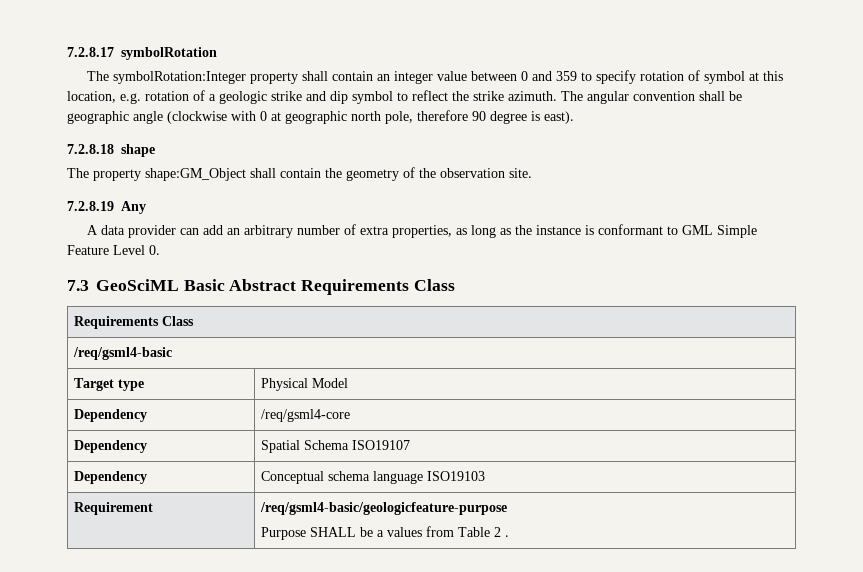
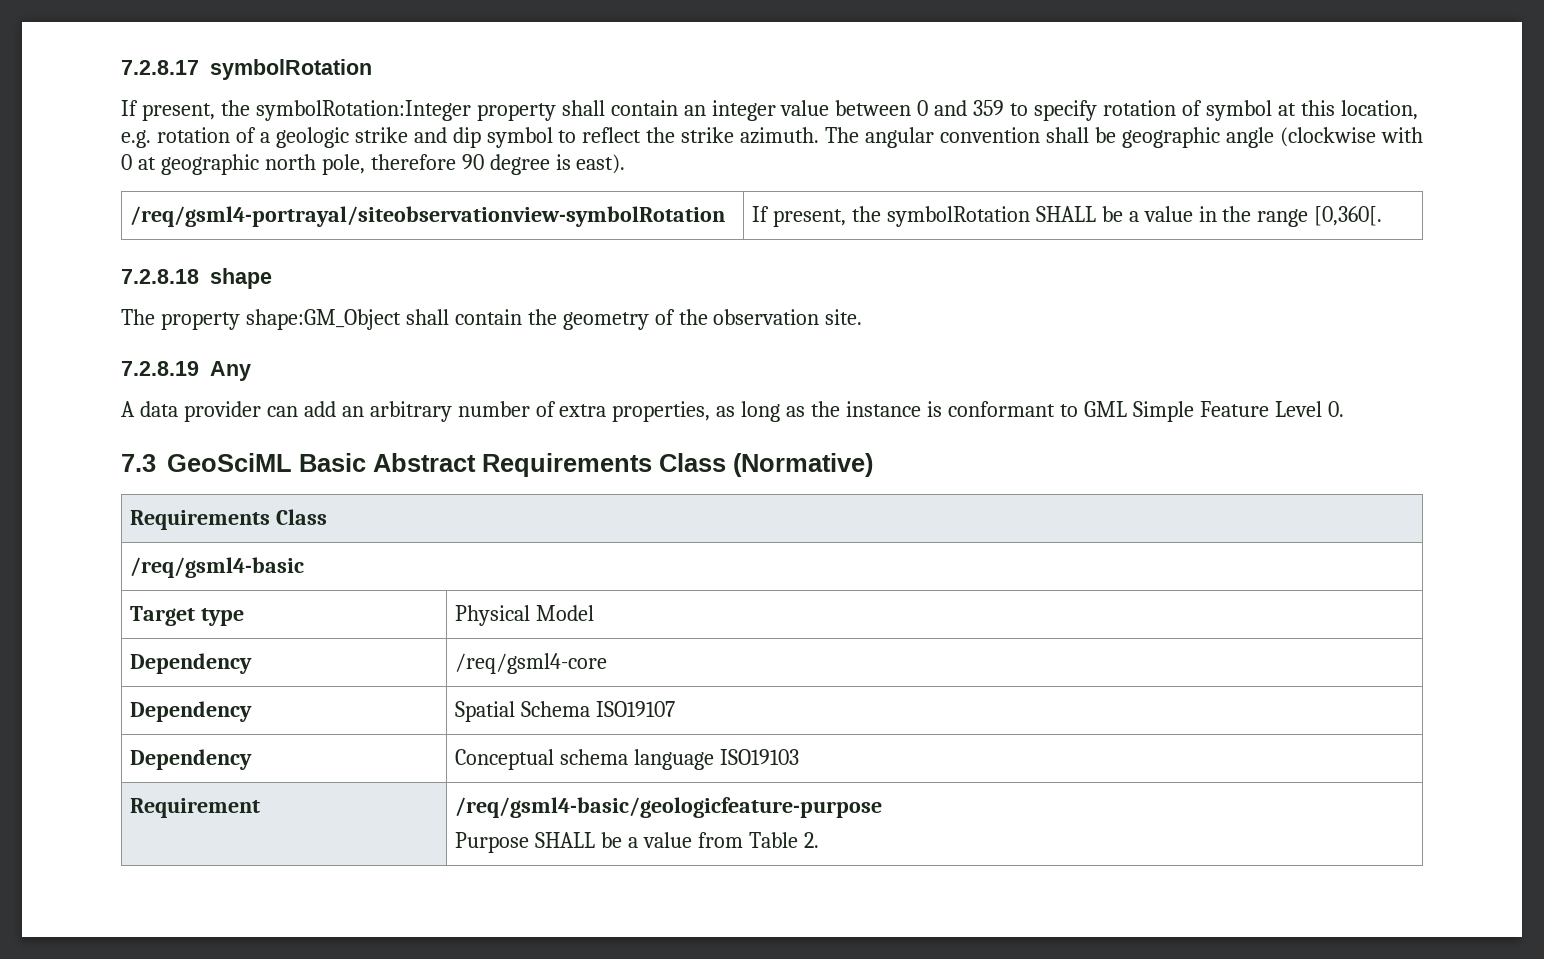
- The symbolRotation:Integer property shall contain an integer value between 0 and 359 to specify rotation of symbol at this location, e.g. rotation of a geologic strike and dip symbol to reflect the strike azimuth.
+ If present, the symbolRotation:Integer property shall contain an integer value between 0 and 359 to specify rotation of symbol at this location, e.g. rotation of a geologic strike and dip symbol to reflect the strike azimuth.
+ /req/gsml4-portrayal/siteobservationview-symbolRotation | If present, the symbolRotation SHALL be a value in the range [0,360[.
- 7.3 GeoSciML Basic Abstract Requirements Class
+ 7.3 GeoSciML Basic Abstract Requirements Class (Normative)
  Requirement | /req/gsml4-basic/geologicfeature-purpose
- Purpose SHALL be a values from Table 2 .
+ Purpose SHALL be a value from Table 2.

